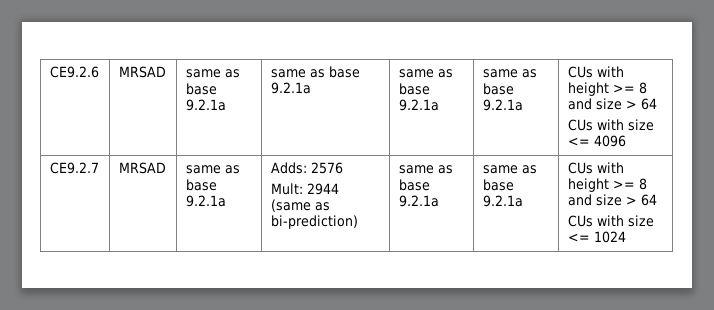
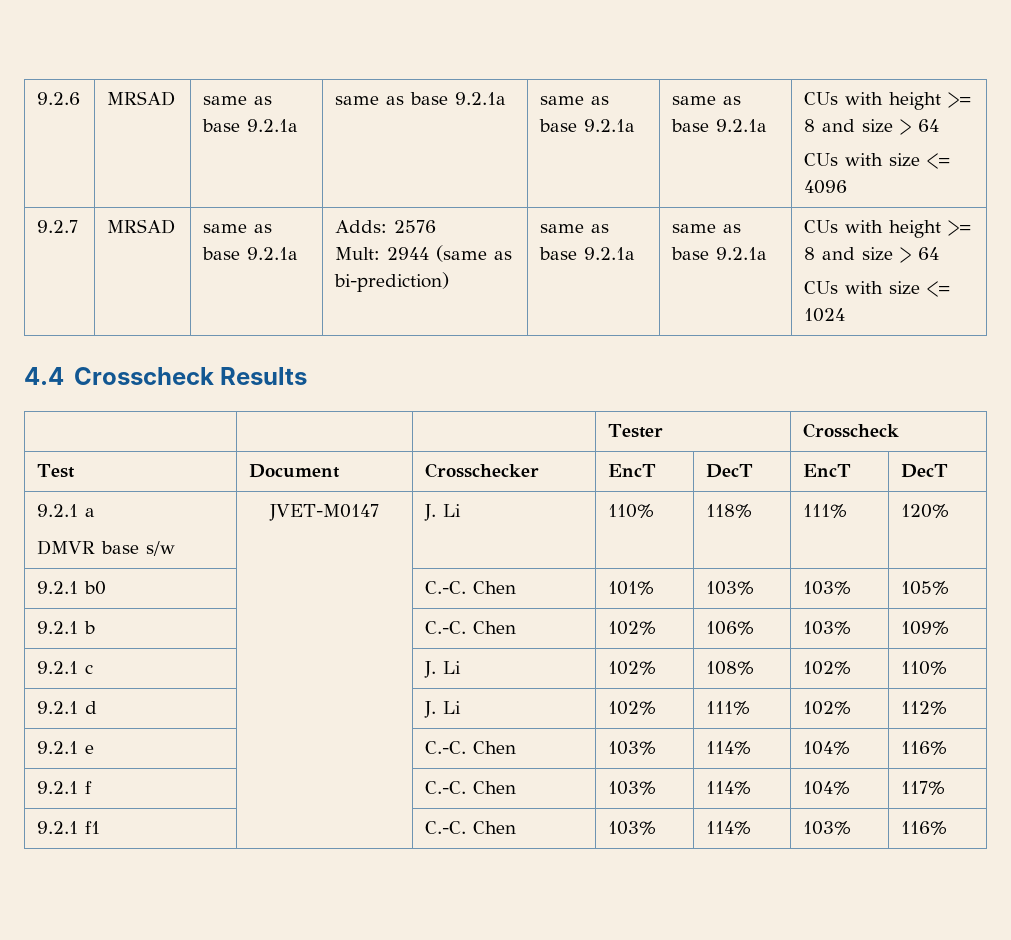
- CE9.2.6 | MRSAD | same as base 9.2.1a | same as base 9.2.1a | same as base 9.2.1a | same as base 9.2.1a | CUs with height >= 8 and size > 64
+ 9.2.6 | MRSAD | same as base 9.2.1a | same as base 9.2.1a | same as base 9.2.1a | same as base 9.2.1a | CUs with height >= 8 and size > 64
- CE9.2.7 | MRSAD | same as base 9.2.1a | Adds: 2576
+ 9.2.7 | MRSAD | same as base 9.2.1a | Adds: 2576
+ 4.4 Crosscheck Results
+ | | | Tester | Crosscheck
+ Test | Document | Crosschecker | EncT | DecT | EncT | DecT
+ 9.2.1 a
+ DMVR base s/w | JVET-M0147 | J. Li | 110% | 118% | 111% | 120%
+ 9.2.1 b0 | | C.-C. Chen | 101% | 103% | 103% | 105%
+ 9.2.1 b | | C.-C. Chen | 102% | 106% | 103% | 109%
+ 9.2.1 c | | J. Li | 102% | 108% | 102% | 110%
+ 9.2.1 d | | J. Li | 102% | 111% | 102% | 112%
+ 9.2.1 e | | C.-C. Chen | 103% | 114% | 104% | 116%
+ 9.2.1 f | | C.-C. Chen | 103% | 114% | 104% | 117%
+ 9.2.1 f1 | | C.-C. Chen | 103% | 114% | 103% | 116%

